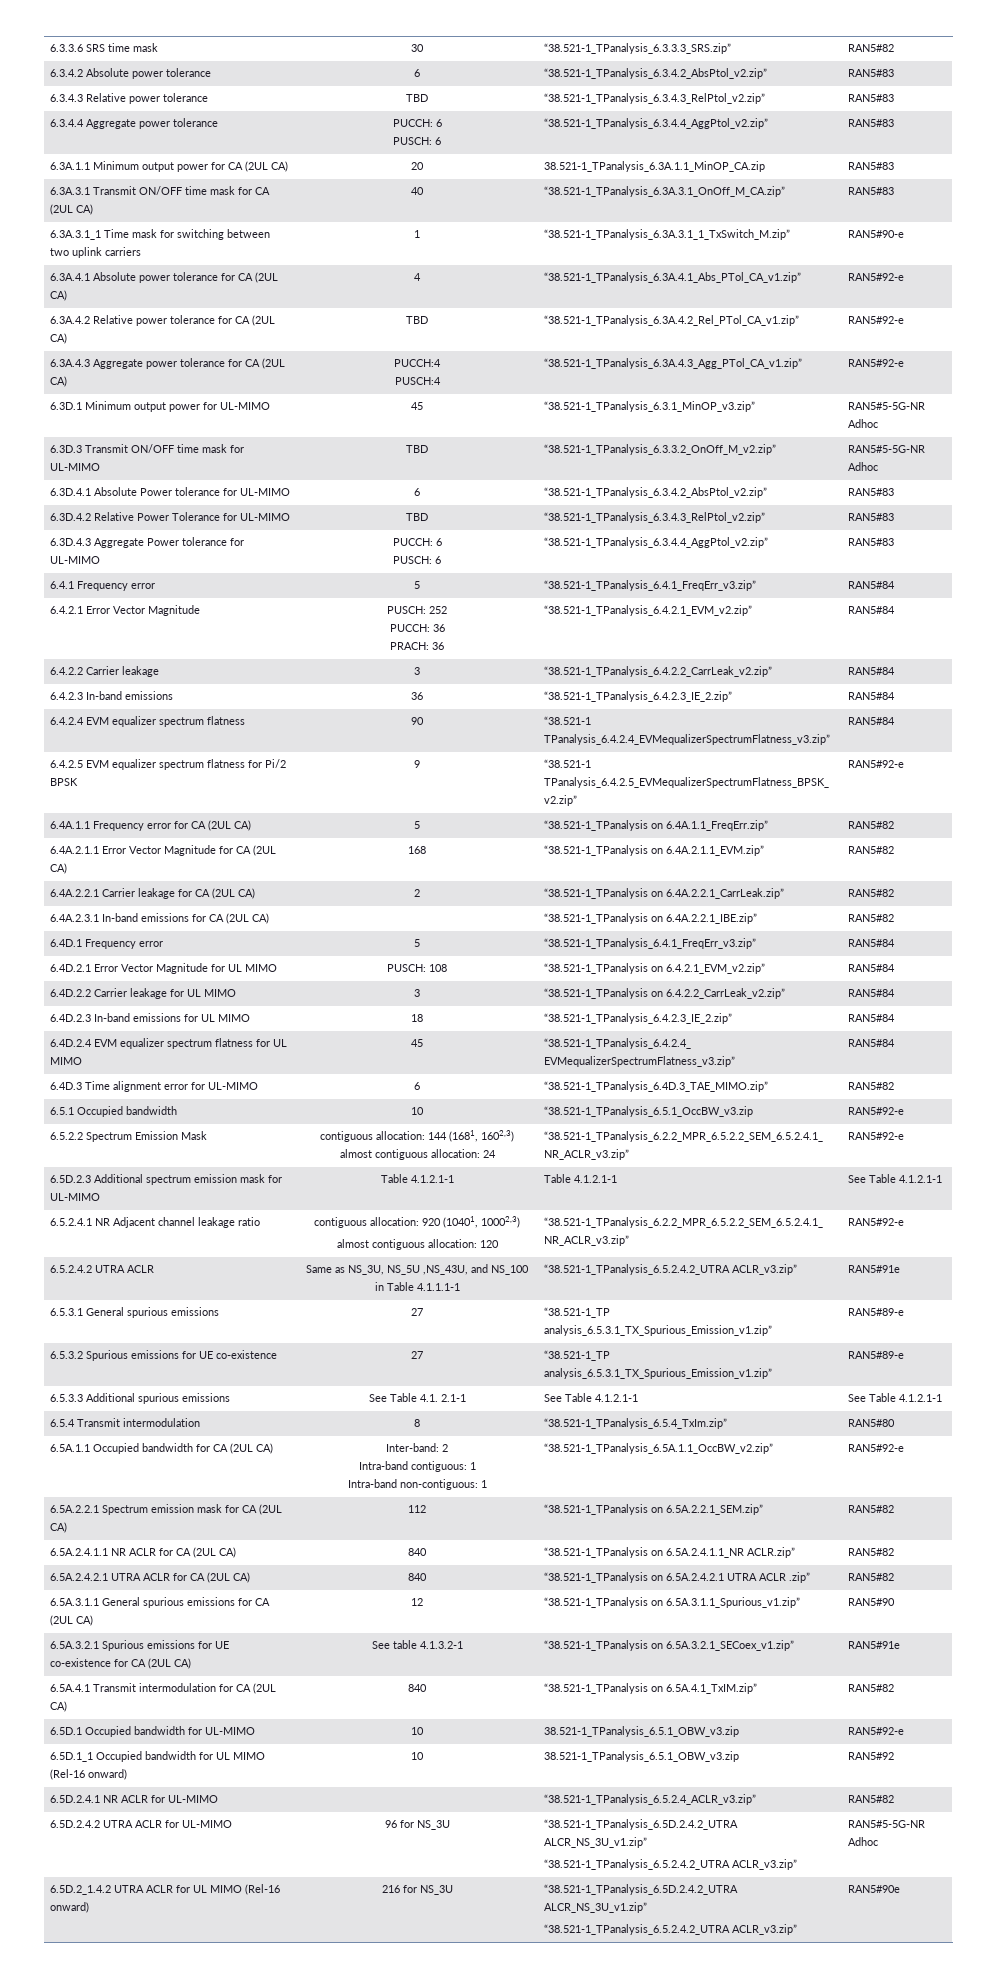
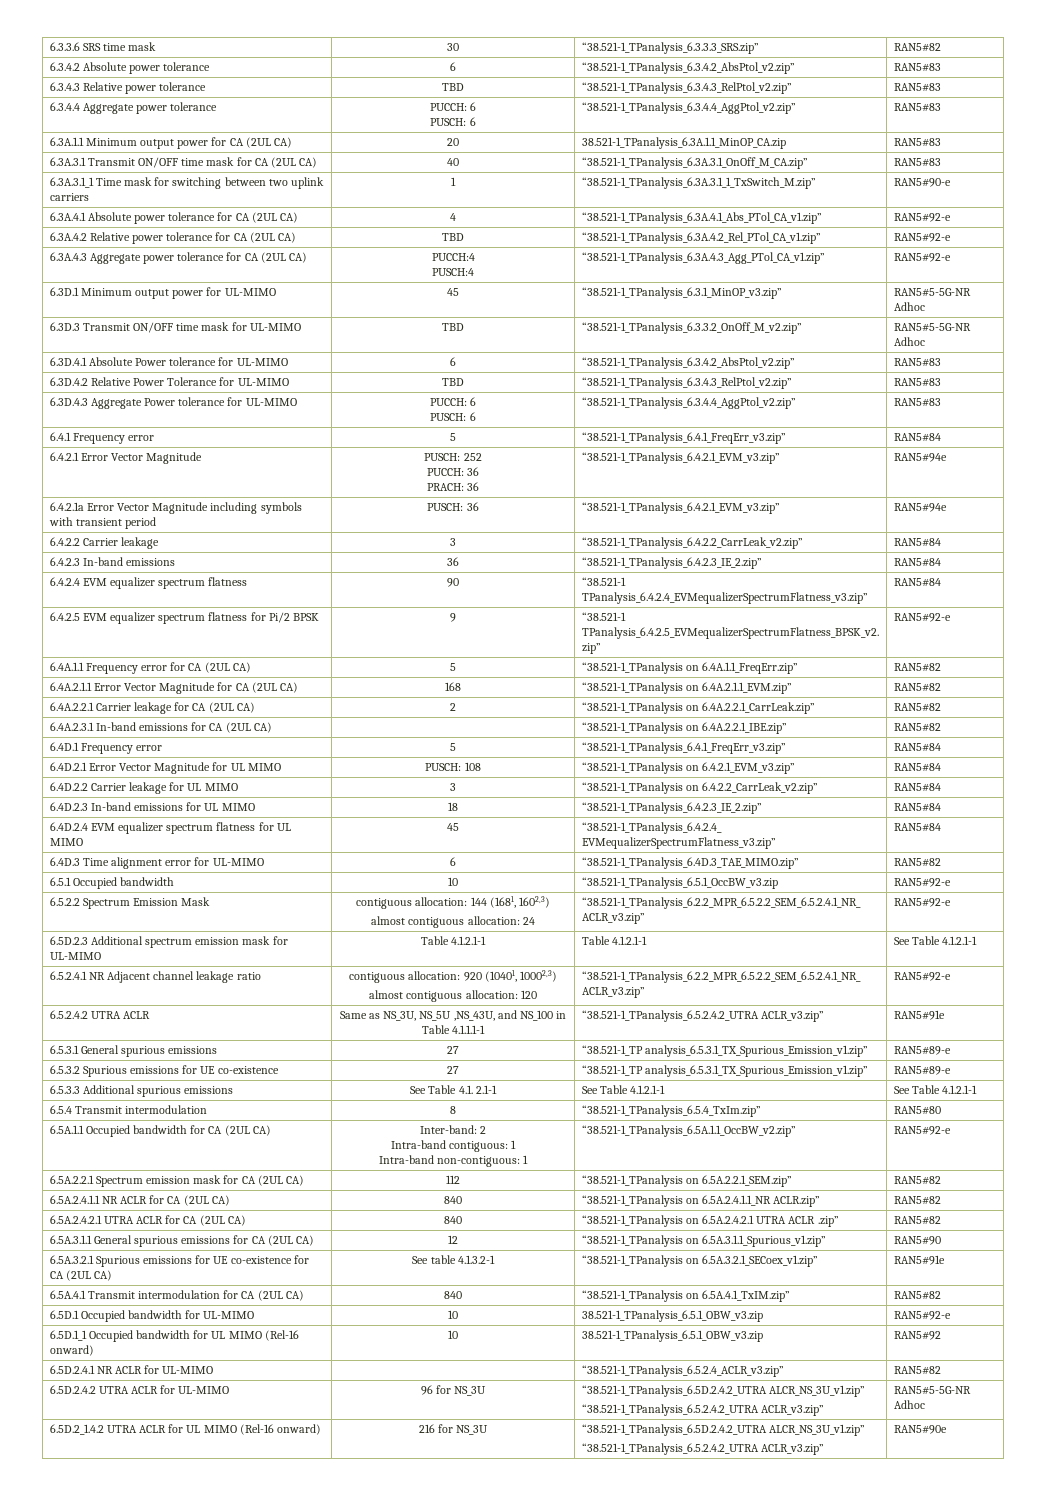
  6.4.2.1 Error Vector Magnitude | PUSCH: 252
  PUCCH: 36
- PRACH: 36 | “38.521-1_TPanalysis_6.4.2.1_EVM_v2.zip” | RAN5#84
+ PRACH: 36 | “38.521-1_TPanalysis_6.4.2.1_EVM_v3.zip” | RAN5#94e
+ 6.4.2.1a Error Vector Magnitude including symbols with transient period | PUSCH: 36 | “38.521-1_TPanalysis_6.4.2.1_EVM_v3.zip” | RAN5#94e
- 6.4D.2.1 Error Vector Magnitude for UL MIMO | PUSCH: 108 | “38.521-1_TPanalysis on 6.4.2.1_EVM_v2.zip” | RAN5#84
+ 6.4D.2.1 Error Vector Magnitude for UL MIMO | PUSCH: 108 | “38.521-1_TPanalysis on 6.4.2.1_EVM_v3.zip” | RAN5#84

